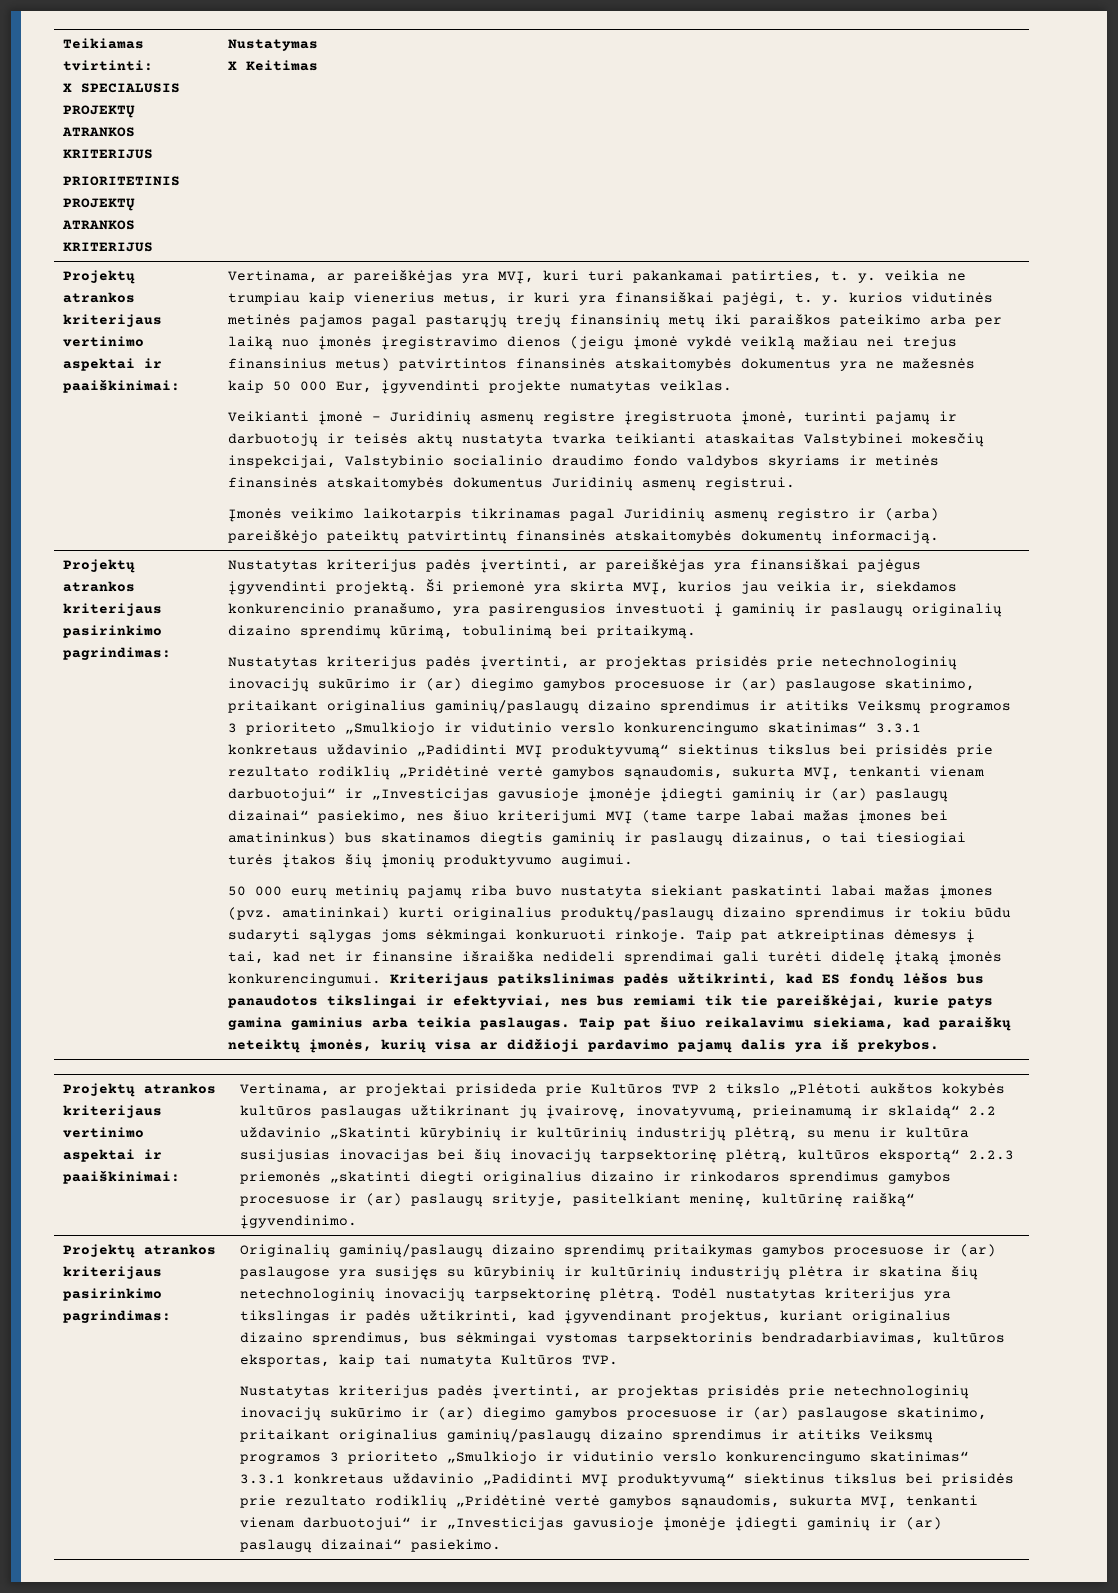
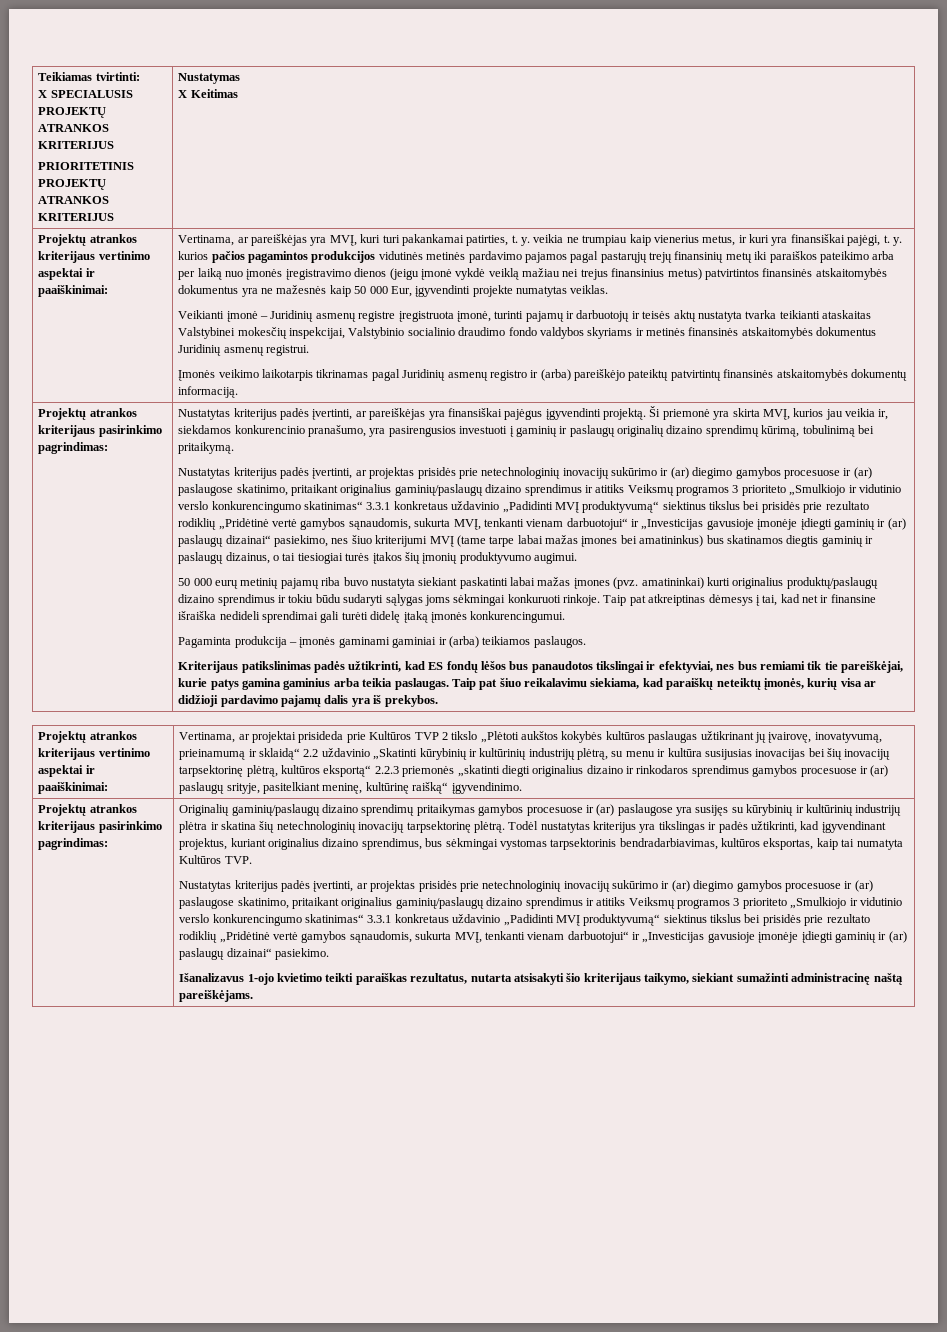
- Vertinama, ar pareiškėjas yra MVĮ, kuri turi pakankamai patirties, t. y. veikia ne trumpiau kaip vienerius metus, ir kuri yra finansiškai pajėgi, t. y. kurios vidutinės metinės pajamos pagal pastarųjų trejų finansinių metų iki paraiškos pateikimo arba per laiką nuo įmonės įregistravimo dienos (jeigu įmonė vykdė veiklą mažiau nei trejus finansinius metus) patvirtintos finansinės atskaitomybės dokumentus yra ne mažesnės kaip 50 000 Eur, įgyvendinti projekte numatytas veiklas.
+ Vertinama, ar pareiškėjas yra MVĮ, kuri turi pakankamai patirties, t. y. veikia ne trumpiau kaip vienerius metus, ir kuri yra finansiškai pajėgi, t. y. kurios pačios pagamintos produkcijos vidutinės metinės pardavimo pajamos pagal pastarųjų trejų finansinių metų iki paraiškos pateikimo arba per laiką nuo įmonės įregistravimo dienos (jeigu įmonė vykdė veiklą mažiau nei trejus finansinius metus) patvirtintos finansinės atskaitomybės dokumentus yra ne mažesnės kaip 50 000 Eur, įgyvendinti projekte numatytas veiklas.
- Taip pat atkreiptinas dėmesys į tai, kad net ir finansine išraiška nedideli sprendimai gali turėti didelę įtaką įmonės konkurencingumui. Kriterijaus patikslinimas padės užtikrinti, kad ES fondų lėšos bus panaudotos tikslingai ir efektyviai, nes bus remiami tik tie pareiškėjai, kurie patys gamina gaminius arba teikia paslaugas.
+ Taip pat atkreiptinas dėmesys į tai, kad net ir finansine išraiška nedideli sprendimai gali turėti didelę įtaką įmonės konkurencingumui.
+ Pagaminta produkcija – įmonės gaminami gaminiai ir (arba) teikiamos paslaugos.
+ Kriterijaus patikslinimas padės užtikrinti, kad ES fondų lėšos bus panaudotos tikslingai ir efektyviai, nes bus remiami tik tie pareiškėjai, kurie patys gamina gaminius arba teikia paslaugas.
+ Išanalizavus 1-ojo kvietimo teikti paraiškas rezultatus, nutarta atsisakyti šio kriterijaus taikymo, siekiant sumažinti administracinę naštą pareiškėjams.

